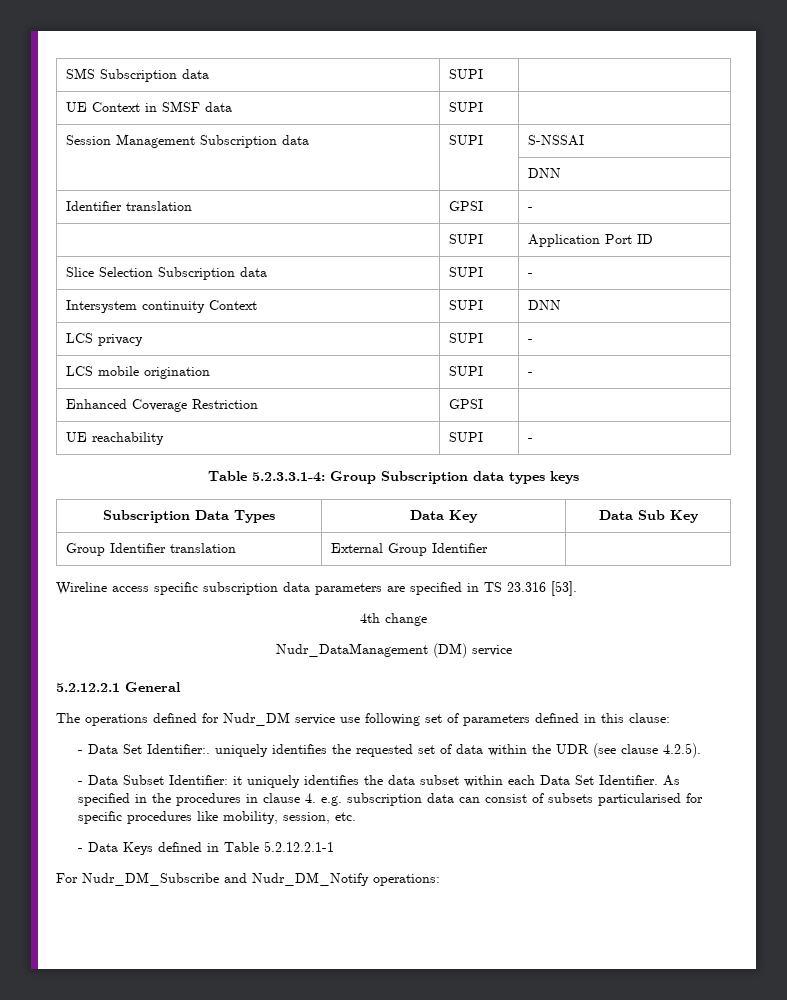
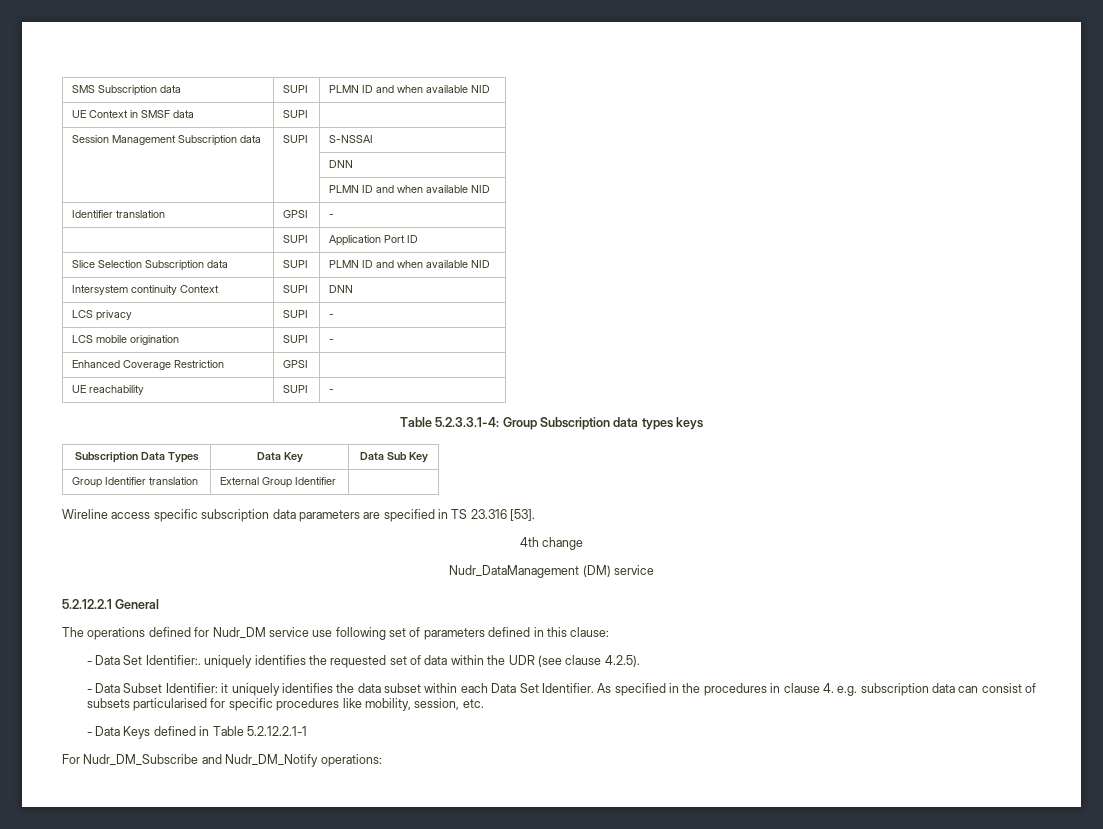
- SMS Subscription data | SUPI |
+ SMS Subscription data | SUPI | PLMN ID and when available NID
+ | | PLMN ID and when available NID
- Slice Selection Subscription data | SUPI | -
+ Slice Selection Subscription data | SUPI | PLMN ID and when available NID

